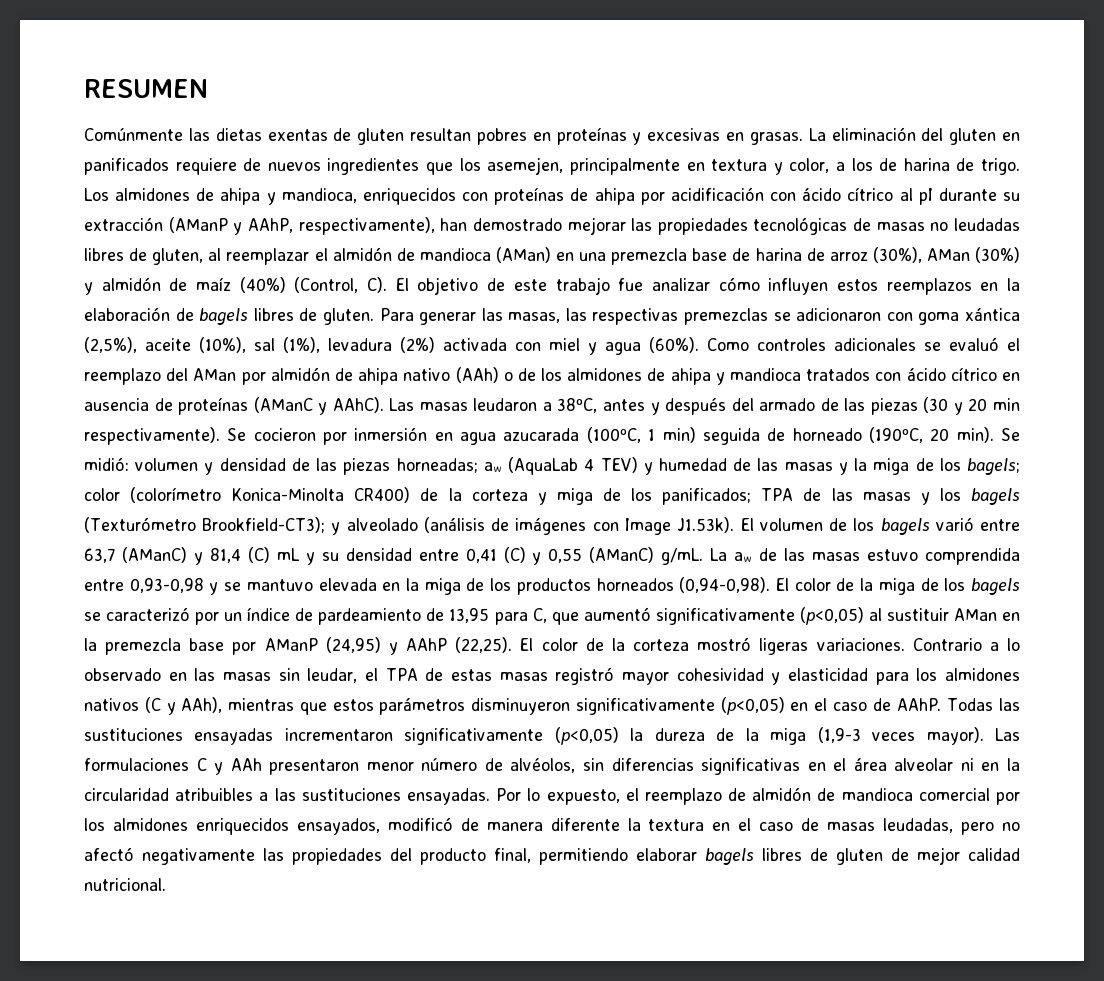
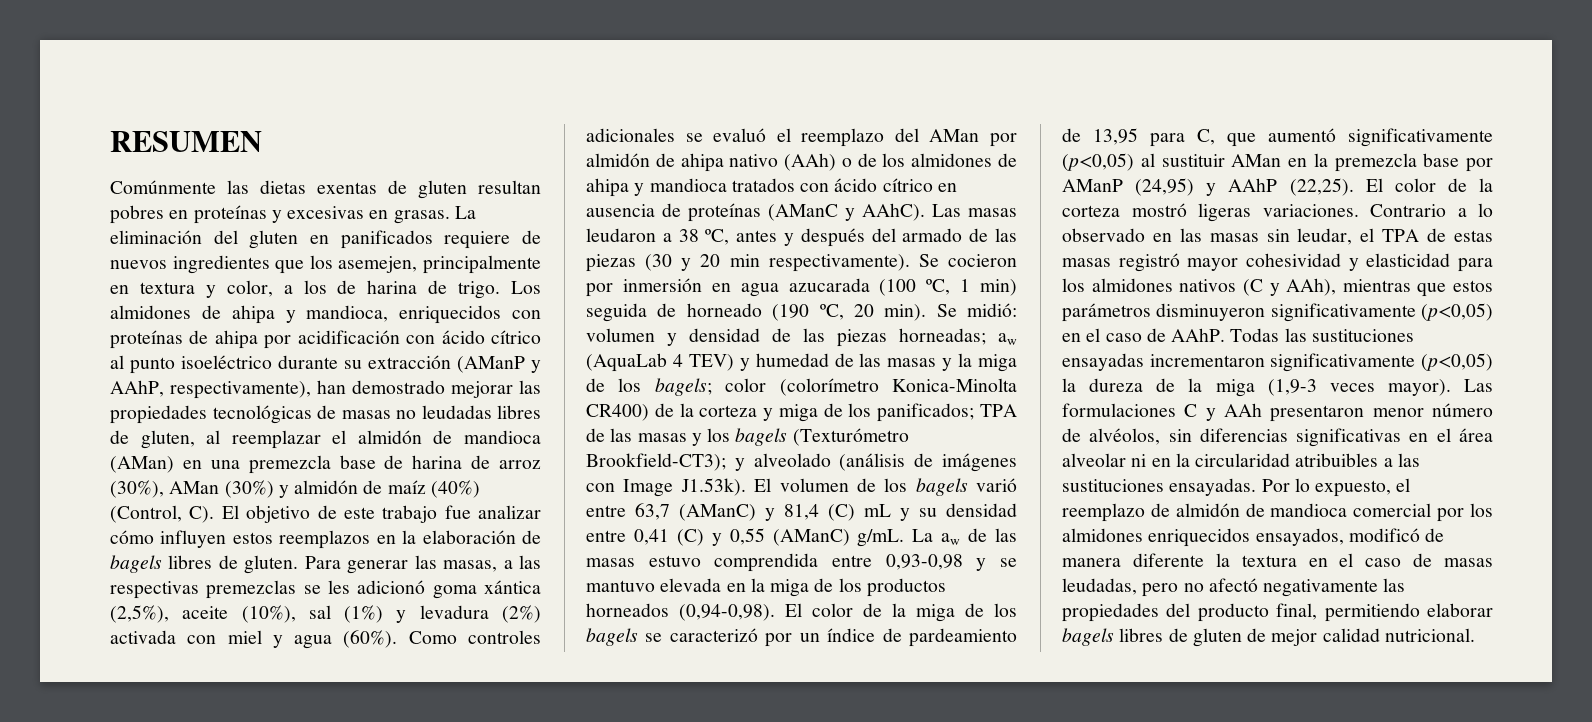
- Los almidones de ahipa y mandioca, enriquecidos con proteínas de ahipa por acidificación con ácido cítrico al pI durante su extracción (AManP y AAhP, respectivamente), han demostrado mejorar las propiedades tecnológicas de masas no leudadas libres de gluten, al reemplazar el almidón de mandioca (AMan) en una premezcla base de harina de arroz (30%), AMan (30%) y almidón de maíz (40%) (Control, C). El objetivo de este trabajo fue analizar cómo influyen estos reemplazos en la elaboración de bagels libres de gluten.
+ Los almidones de ahipa y mandioca, enriquecidos con proteínas de ahipa por acidificación con ácido cítrico al punto isoeléctrico durante su extracción (AManP y AAhP, respectivamente), han demostrado mejorar las propiedades tecnológicas de masas no leudadas libres de gluten, al reemplazar el almidón de mandioca (AMan) en una premezcla base de harina de arroz (30%), AMan (30%) y almidón de maíz (40%) (Control, C). El objetivo de este trabajo fue analizar cómo influyen estos reemplazos en la elaboración de bagels libres de gluten.
- Para generar las masas, las respectivas premezclas se adicionaron con goma xántica (2,5%), aceite (10%), sal (1%), levadura (2%) activada con miel y agua (60%).
+ Para generar las masas, a las respectivas premezclas se les adicionó goma xántica (2,5%), aceite (10%), sal (1%) y levadura (2%) activada con miel y agua (60%).
- Las masas leudaron a 38ºC, antes y después del armado de las piezas (30 y 20 min respectivamente).
+ Las masas leudaron a 38 ºC, antes y después del armado de las piezas (30 y 20 min respectivamente).
- Se cocieron por inmersión en agua azucarada (100ºC, 1 min) seguida de horneado (190ºC, 20 min).
+ Se cocieron por inmersión en agua azucarada (100 ºC, 1 min) seguida de horneado (190 ºC, 20 min).

